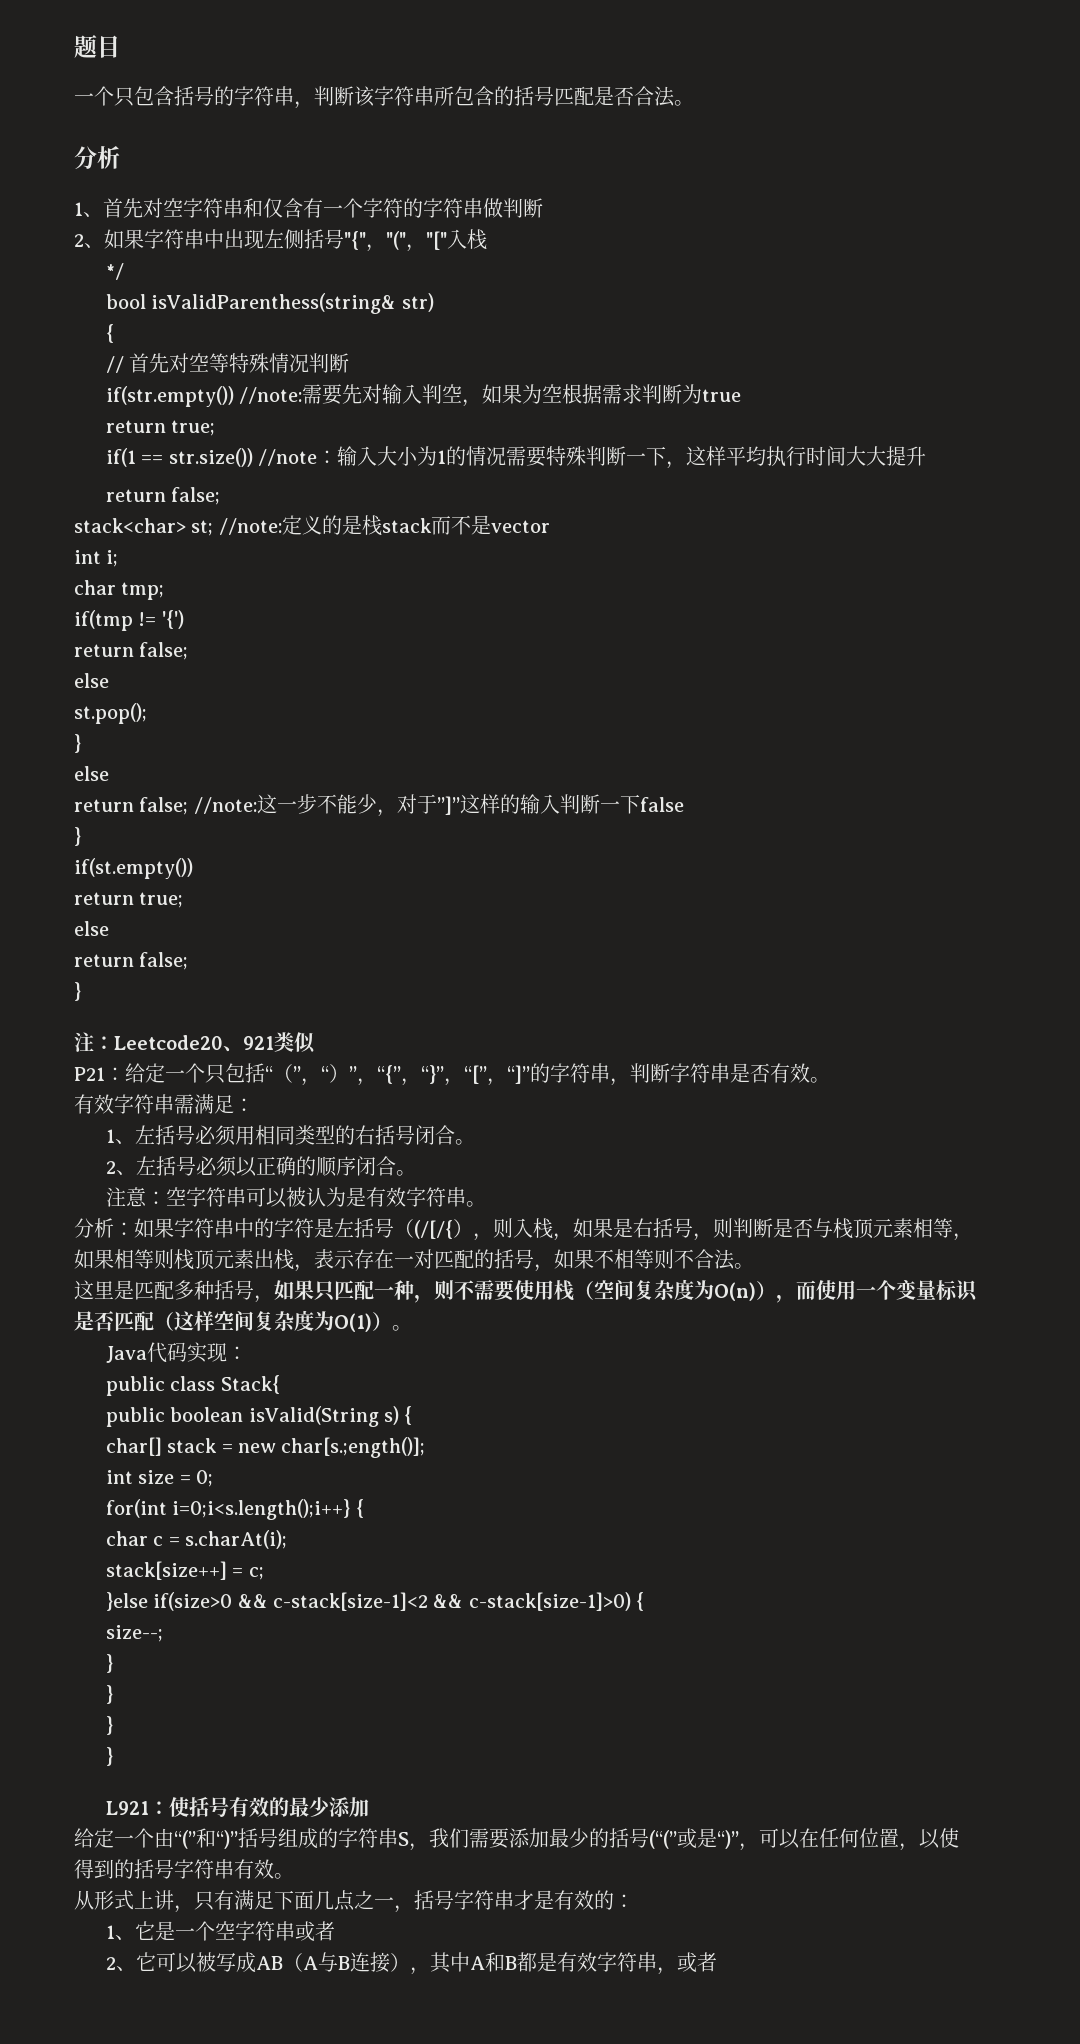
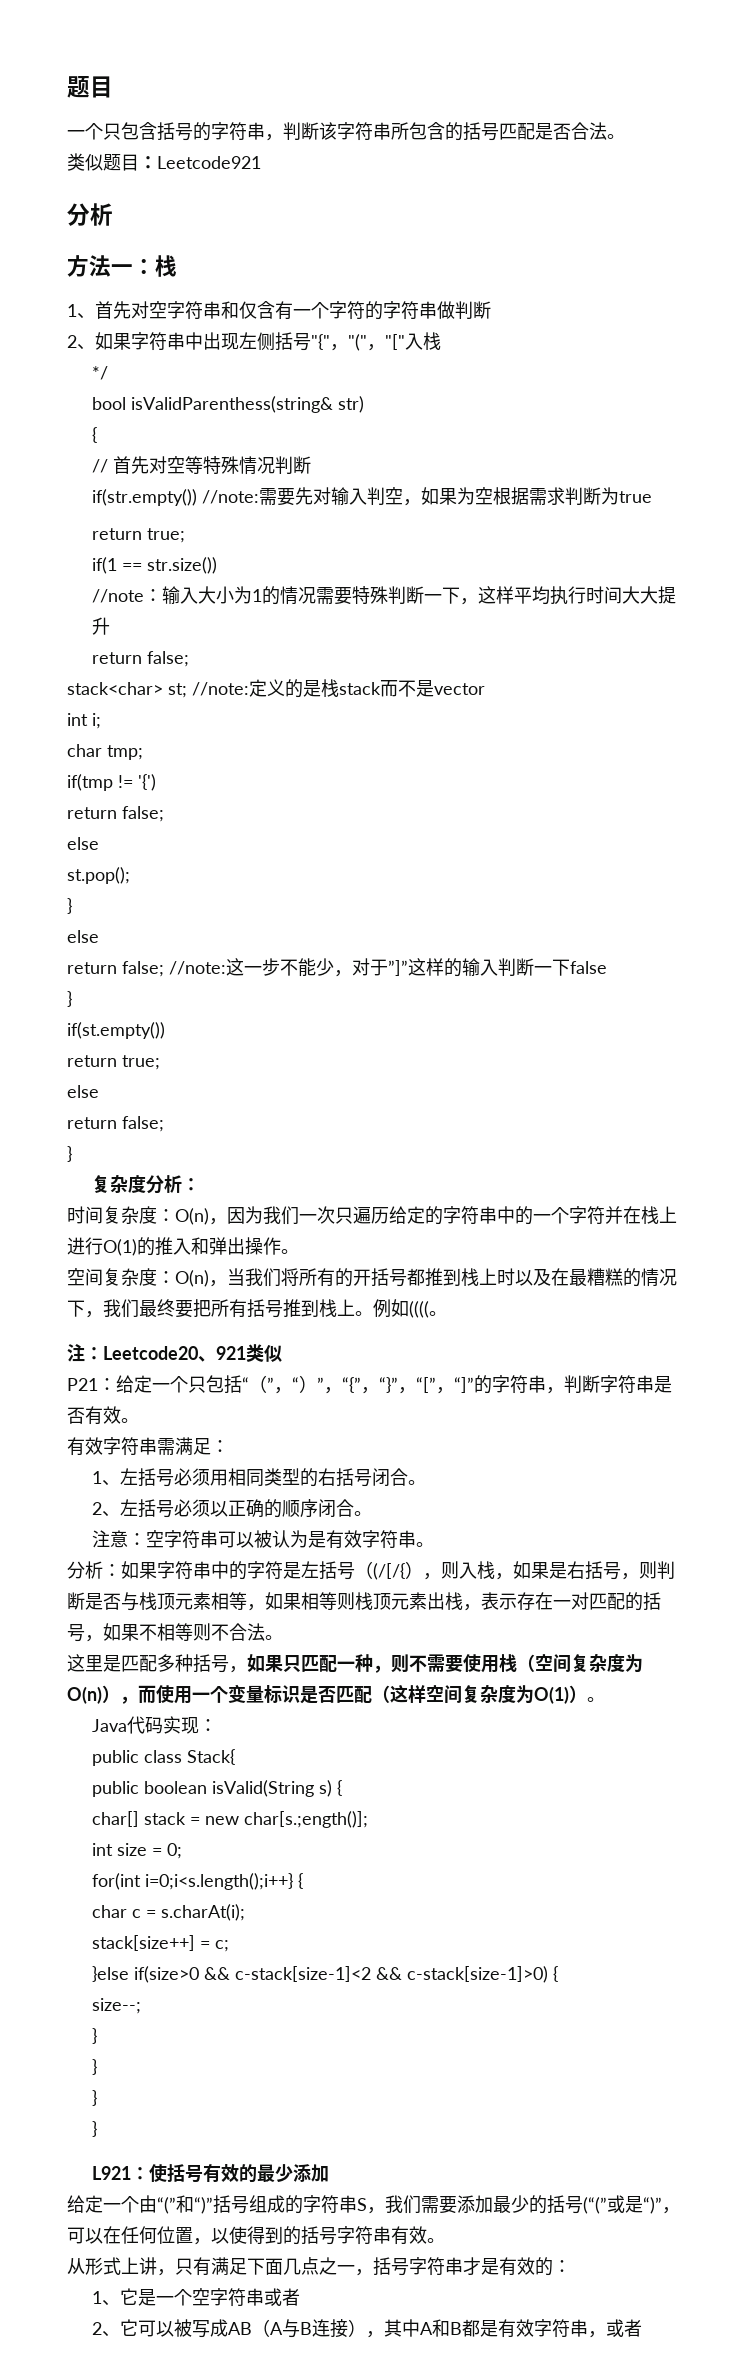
  一个只包含括号的字符串，判断该字符串所包含的括号匹配是否合法。
+ 类似题目：Leetcode921
  分析
+ 方法一：栈
- if(1 == str.size()) //note：输入大小为1的情况需要特殊判断一下，这样平均执行时间大大提升
+ if(1 == str.size())
+ //note：输入大小为1的情况需要特殊判断一下，这样平均执行时间大大提升
+ 复杂度分析：
+ 时间复杂度：O(n)，因为我们一次只遍历给定的字符串中的一个字符并在栈上进行O(1)的推入和弹出操作。
+ 空间复杂度：O(n)，当我们将所有的开括号都推到栈上时以及在最糟糕的情况下，我们最终要把所有括号推到栈上。例如((((。

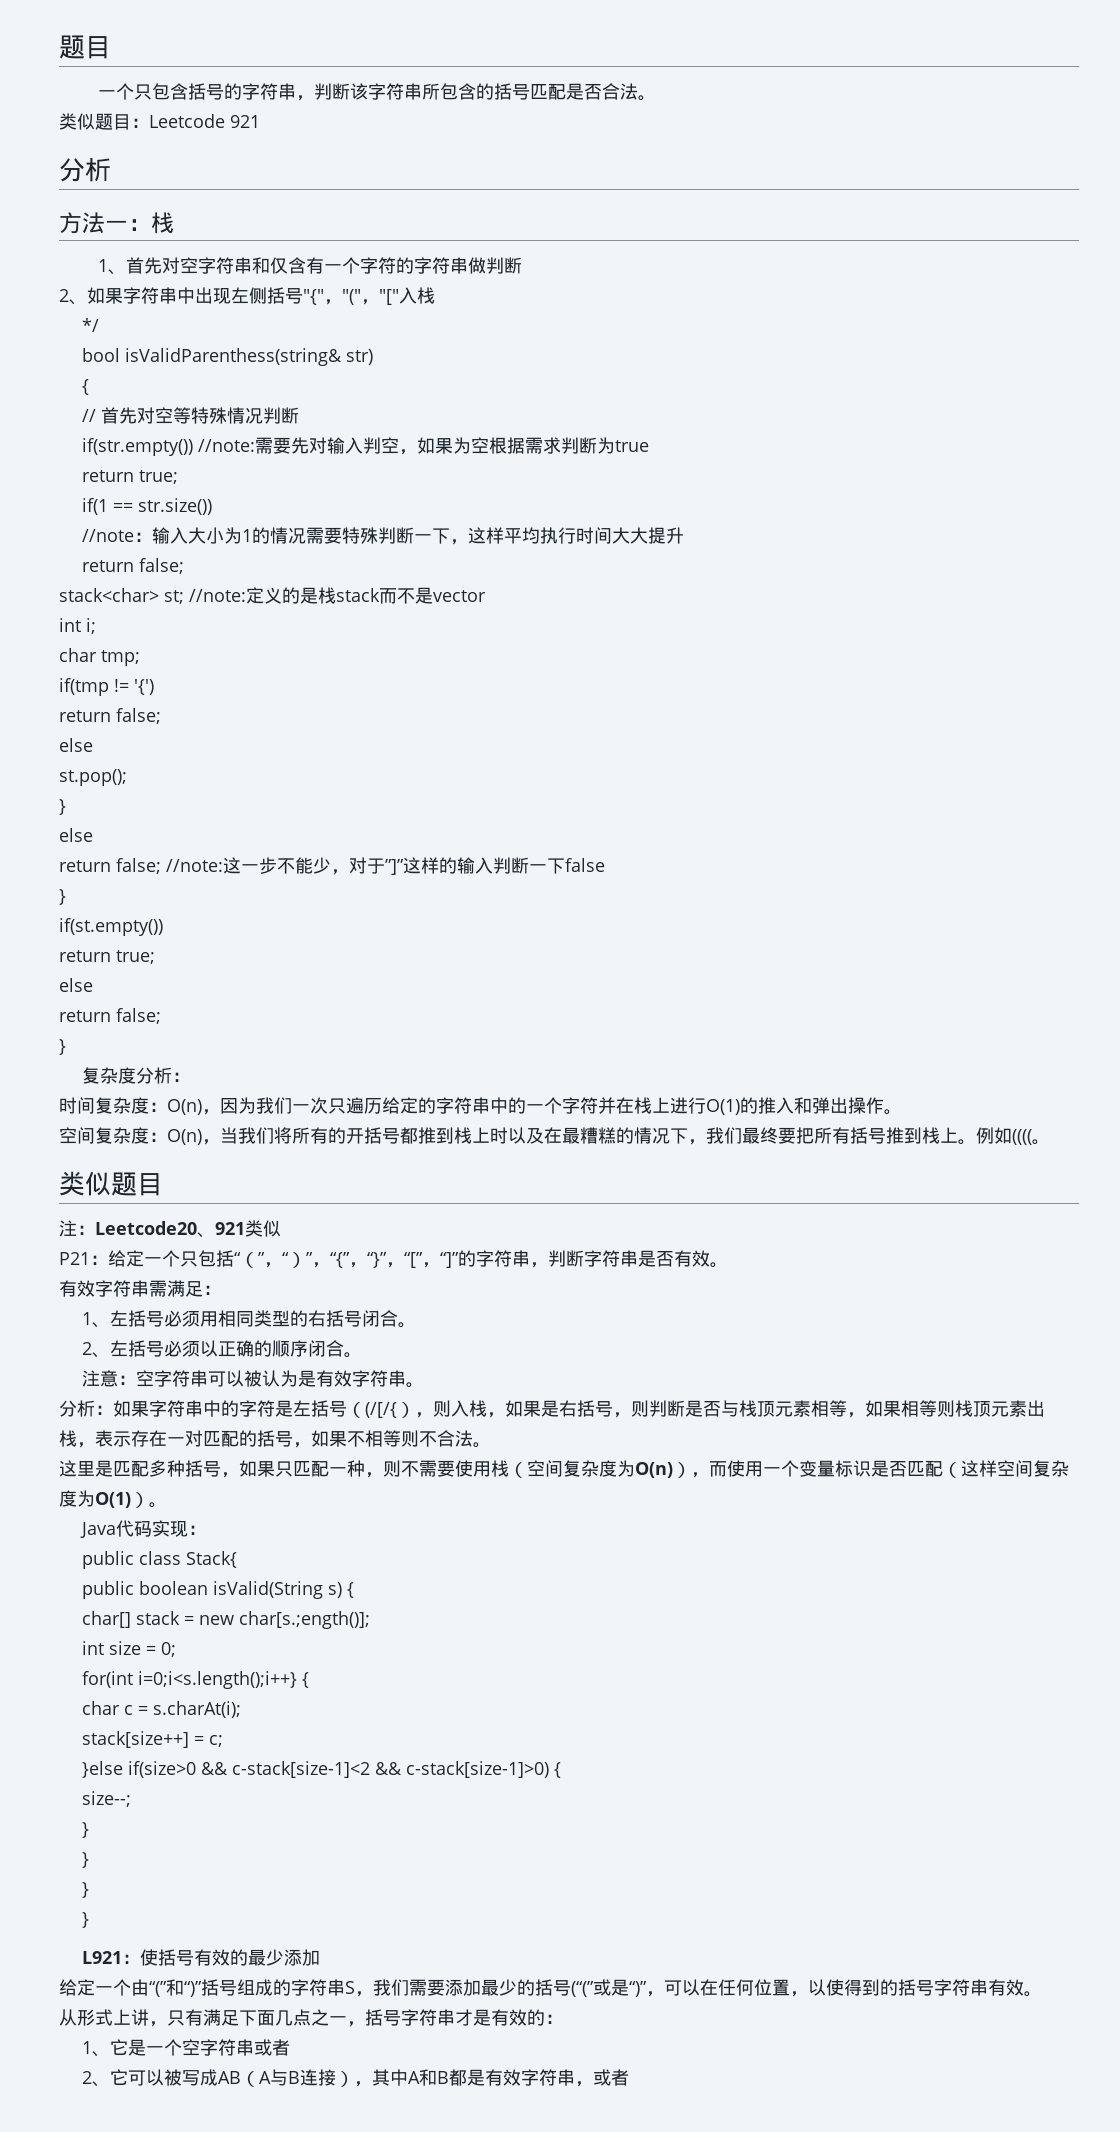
- 类似题目：Leetcode921
+ 类似题目：Leetcode 921
  例如((((。
+ 类似题目

